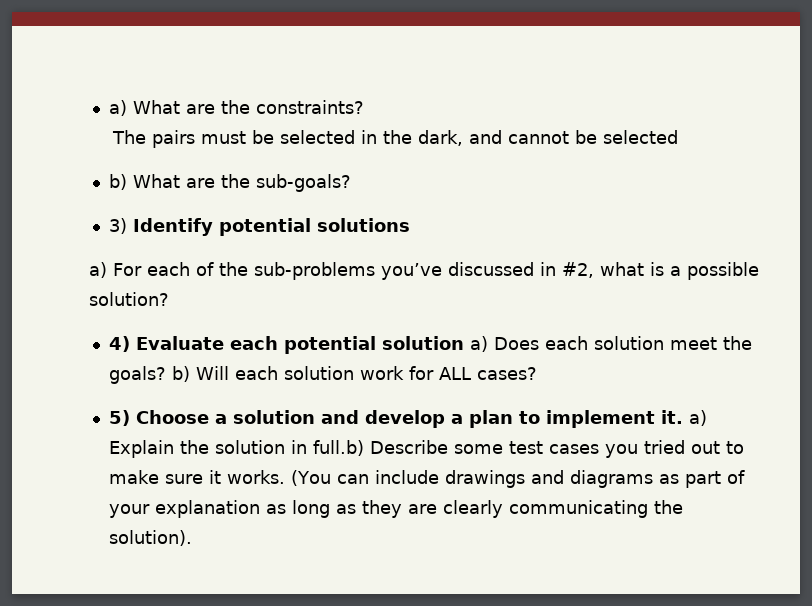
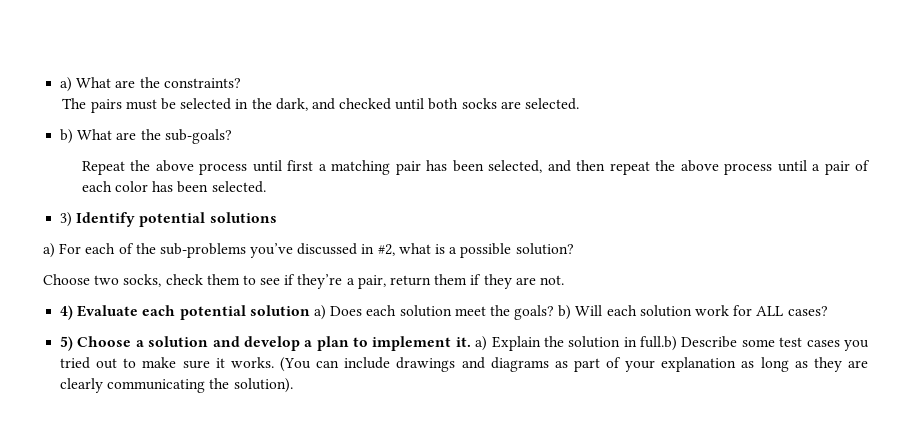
- The pairs must be selected in the dark, and cannot be selected
+ The pairs must be selected in the dark, and checked until both socks are selected.
+ Repeat the above process until first a matching pair has been selected, and then repeat the above process until a pair of each color has been selected.
+ Choose two socks, check them to see if they’re a pair, return them if they are not.

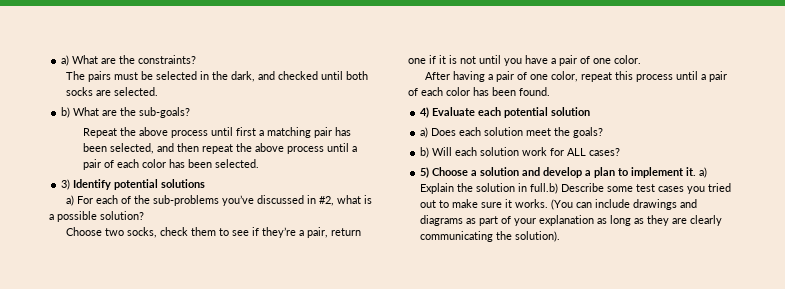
- Choose two socks, check them to see if they’re a pair, return them if they are not.
+ Choose two socks, check them to see if they’re a pair, return one if it is not until you have a pair of one color.
+ After having a pair of one color, repeat this process until a pair of each color has been found.
- 4) Evaluate each potential solution a) Does each solution meet the goals? b) Will each solution work for ALL cases?
+ 4) Evaluate each potential solution
+ a) Does each solution meet the goals?
+ b) Will each solution work for ALL cases?

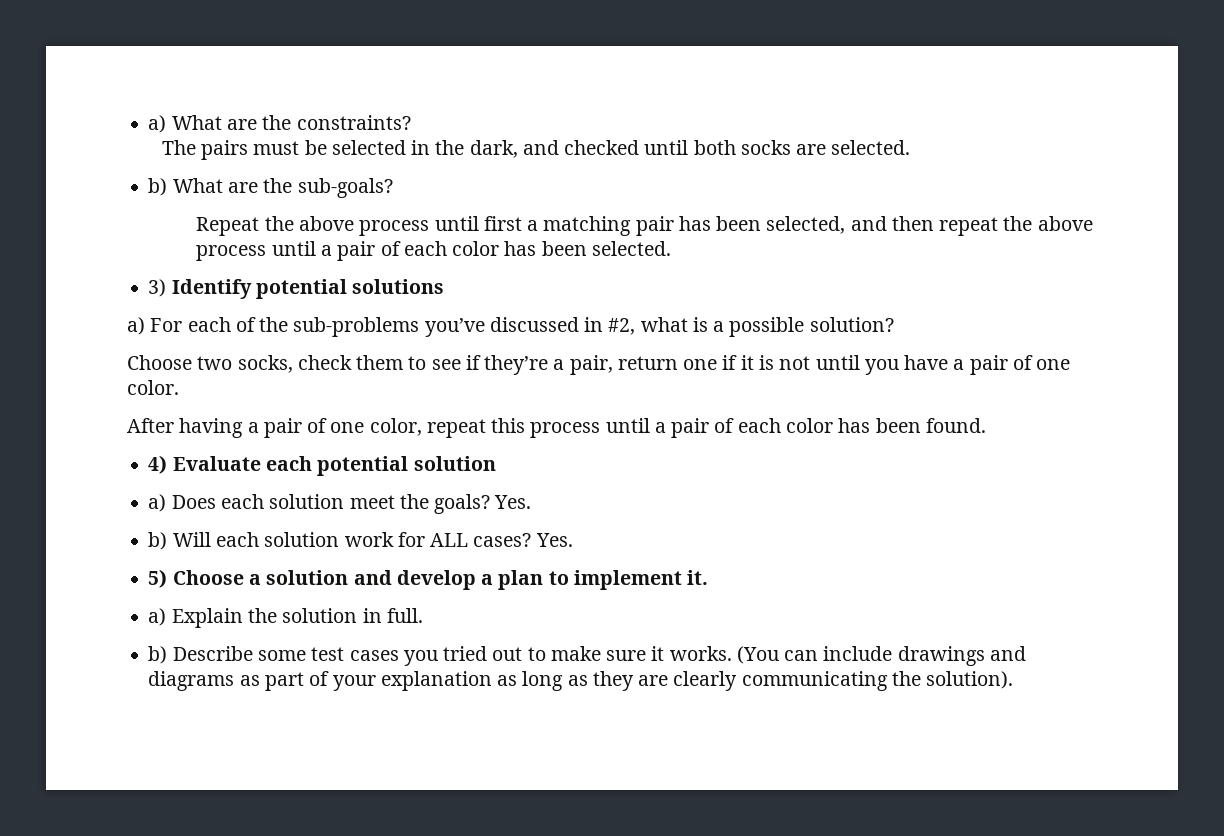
- a) Does each solution meet the goals?
+ a) Does each solution meet the goals? Yes.
- b) Will each solution work for ALL cases?
+ b) Will each solution work for ALL cases? Yes.
- 5) Choose a solution and develop a plan to implement it. a) Explain the solution in full.b) Describe some test cases you tried out to make sure it works.
+ 5) Choose a solution and develop a plan to implement it.
+ a) Explain the solution in full.
+ b) Describe some test cases you tried out to make sure it works.

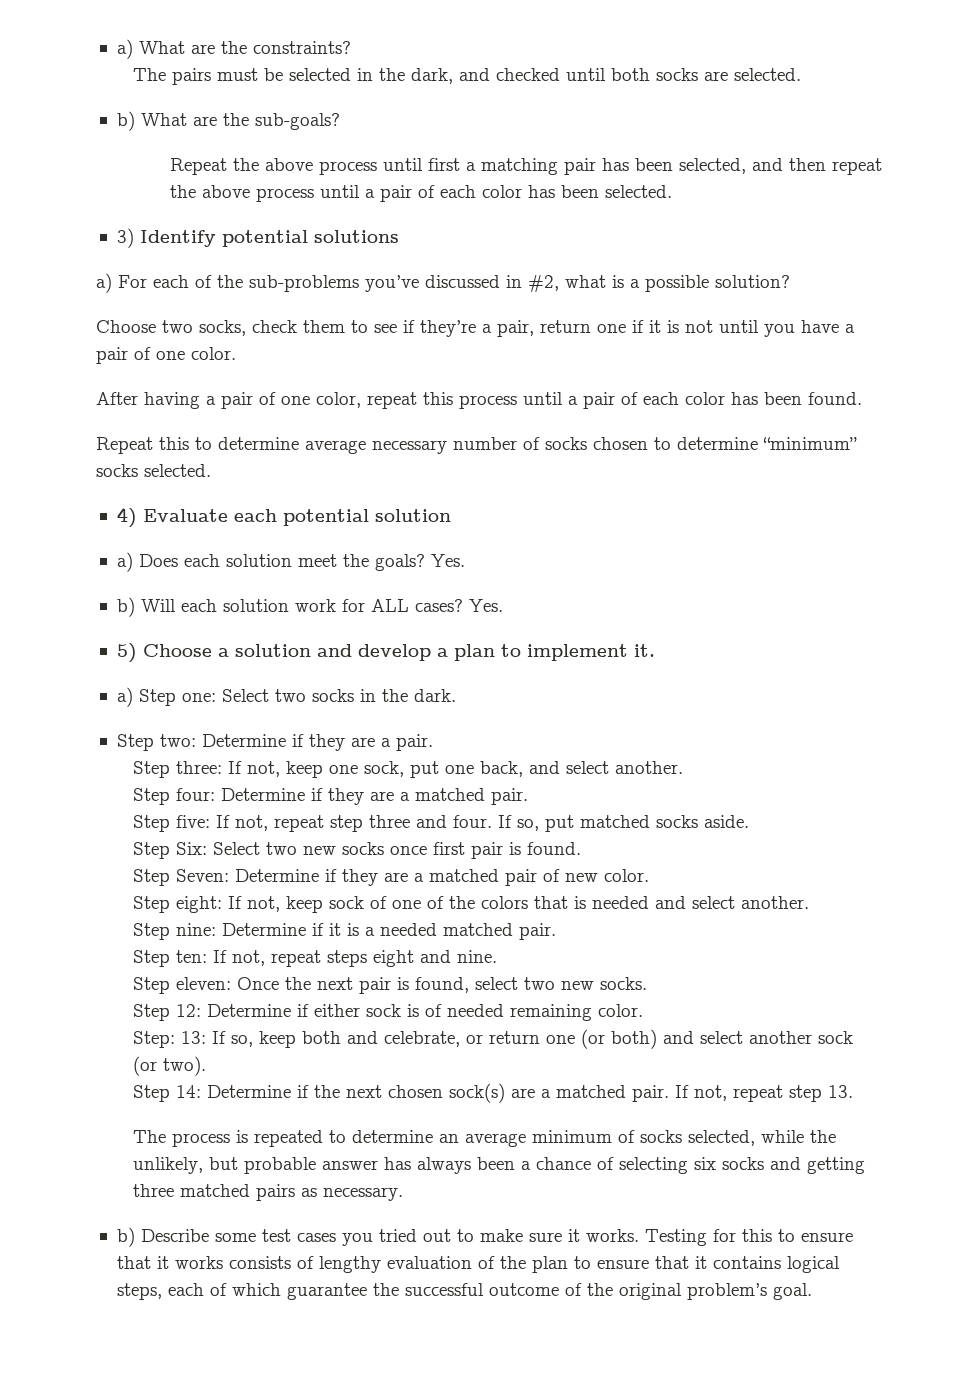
+ Repeat this to determine average necessary number of socks chosen to determine “minimum” socks selected.
- a) Explain the solution in full.
+ a) Step one: Select two socks in the dark.
+ Step two: Determine if they are a pair.
+ Step three: If not, keep one sock, put one back, and select another.
+ Step four: Determine if they are a matched pair.
+ Step five: If not, repeat step three and four. If so, put matched socks aside.
+ Step Six: Select two new socks once first pair is found.
+ Step Seven: Determine if they are a matched pair of new color.
+ Step eight: If not, keep sock of one of the colors that is needed and select another.
+ Step nine: Determine if it is a needed matched pair.
+ Step ten: If not, repeat steps eight and nine.
+ Step eleven: Once the next pair is found, select two new socks.
+ Step 12: Determine if either sock is of needed remaining color.
+ Step: 13: If so, keep both and celebrate, or return one (or both) and select another sock (or two).
+ Step 14: Determine if the next chosen sock(s) are a matched pair. If not, repeat step 13.
+ The process is repeated to determine an average minimum of socks selected, while the unlikely, but probable answer has always been a chance of selecting six socks and getting three matched pairs as necessary.
- (You can include drawings and diagrams as part of your explanation as long as they are clearly communicating the solution).
+ Testing for this to ensure that it works consists of lengthy evaluation of the plan to ensure that it contains logical steps, each of which guarantee the successful outcome of the original problem’s goal.

